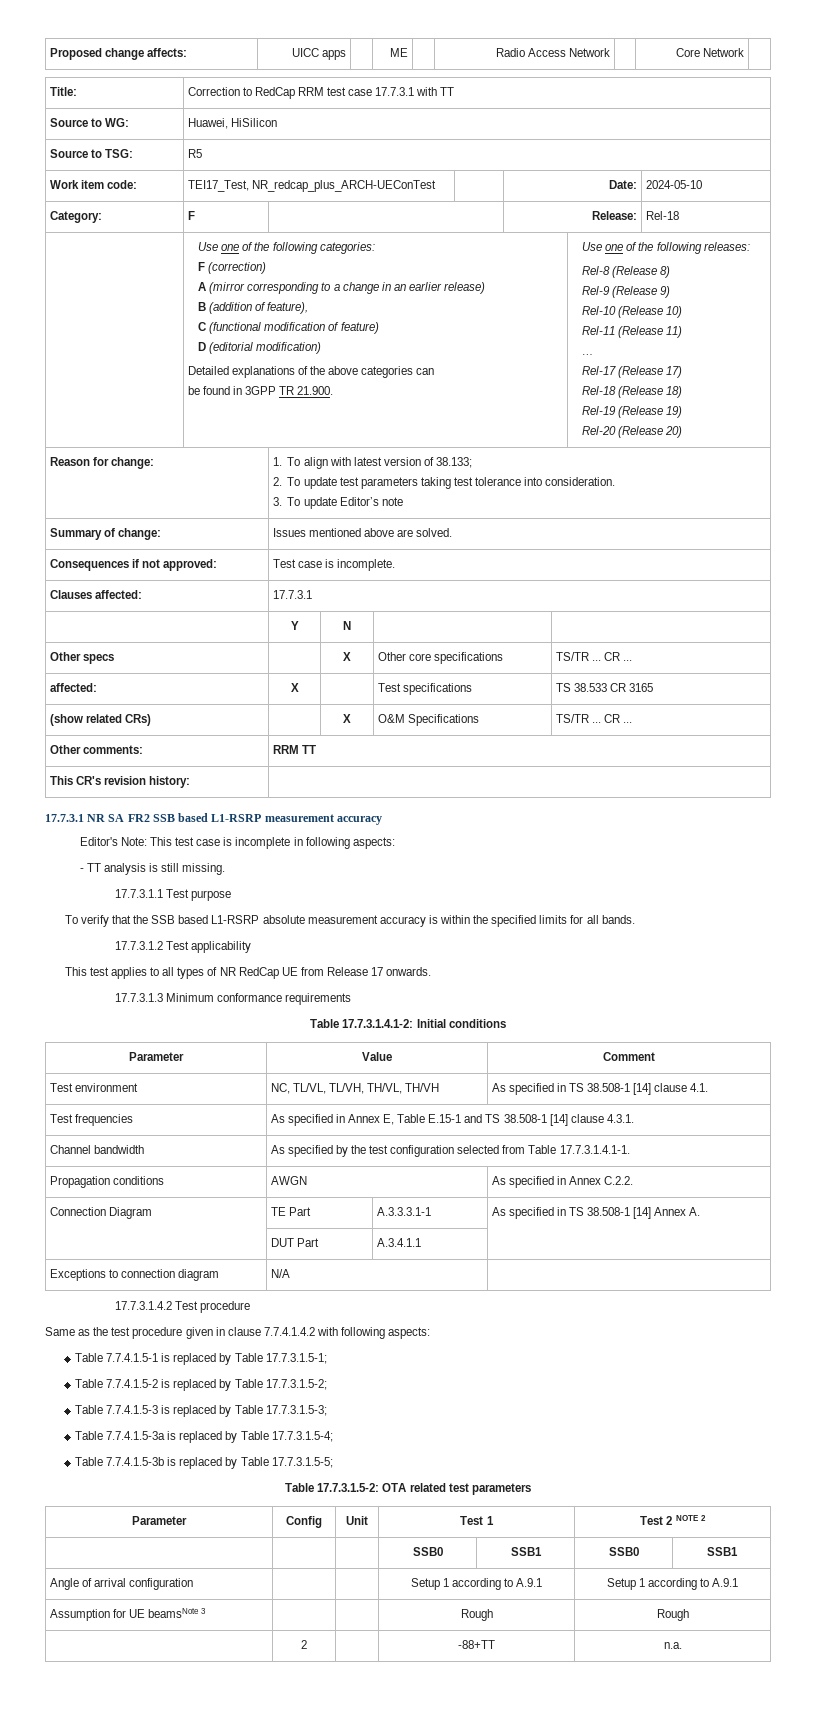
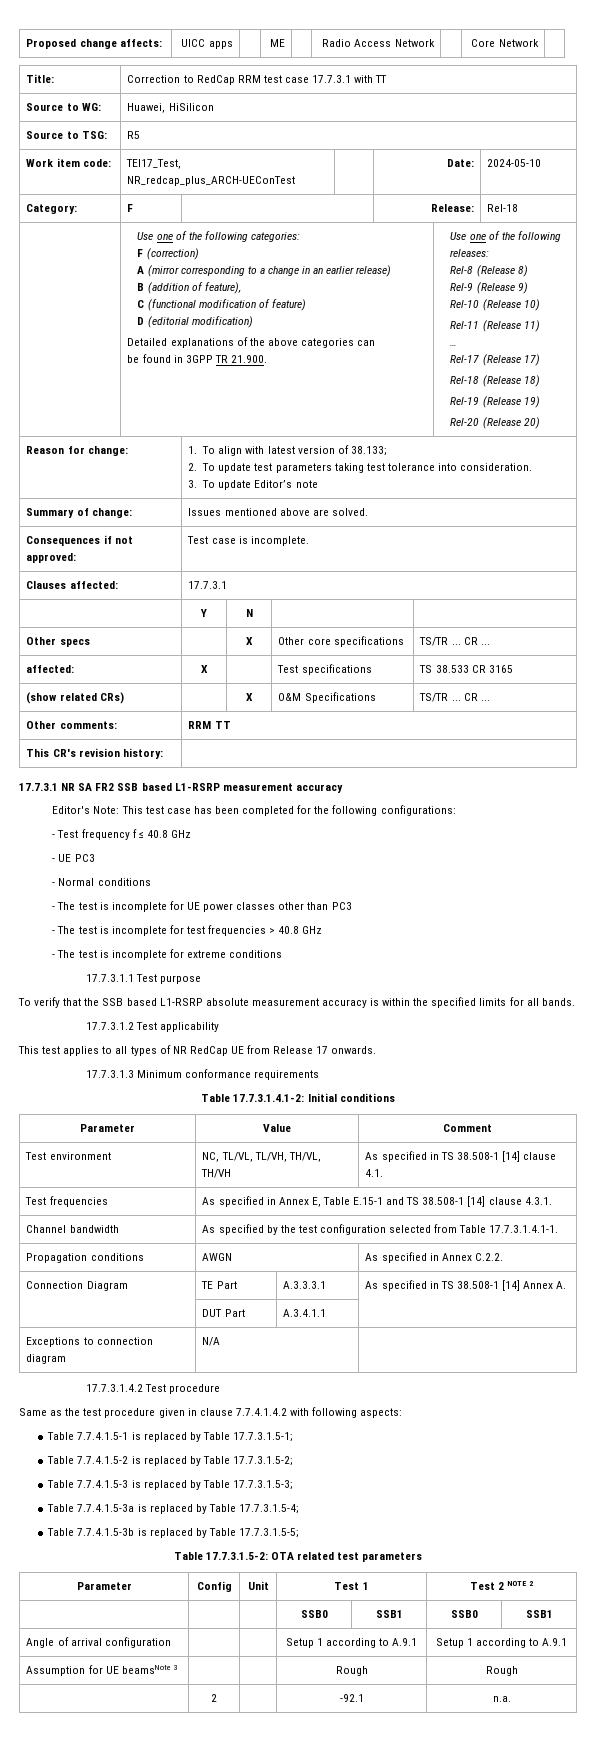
- Editor's Note: This test case is incomplete in following aspects:
- - TT analysis is still missing.
+ Editor's Note: This test case has been completed for the following configurations:
+ - Test frequency f ≤ 40.8 GHz
+ - UE PC3
+ - Normal conditions
+ - The test is incomplete for UE power classes other than PC3
+ - The test is incomplete for test frequencies > 40.8 GHz
+ - The test is incomplete for extreme conditions
- Connection Diagram | TE Part | A.3.3.3.1-1 | As specified in TS 38.508-1 [14] Annex A.
+ Connection Diagram | TE Part | A.3.3.3.1 | As specified in TS 38.508-1 [14] Annex A.
- | 2 | | -88+TT | n.a.
+ | 2 | | -92.1 | n.a.

